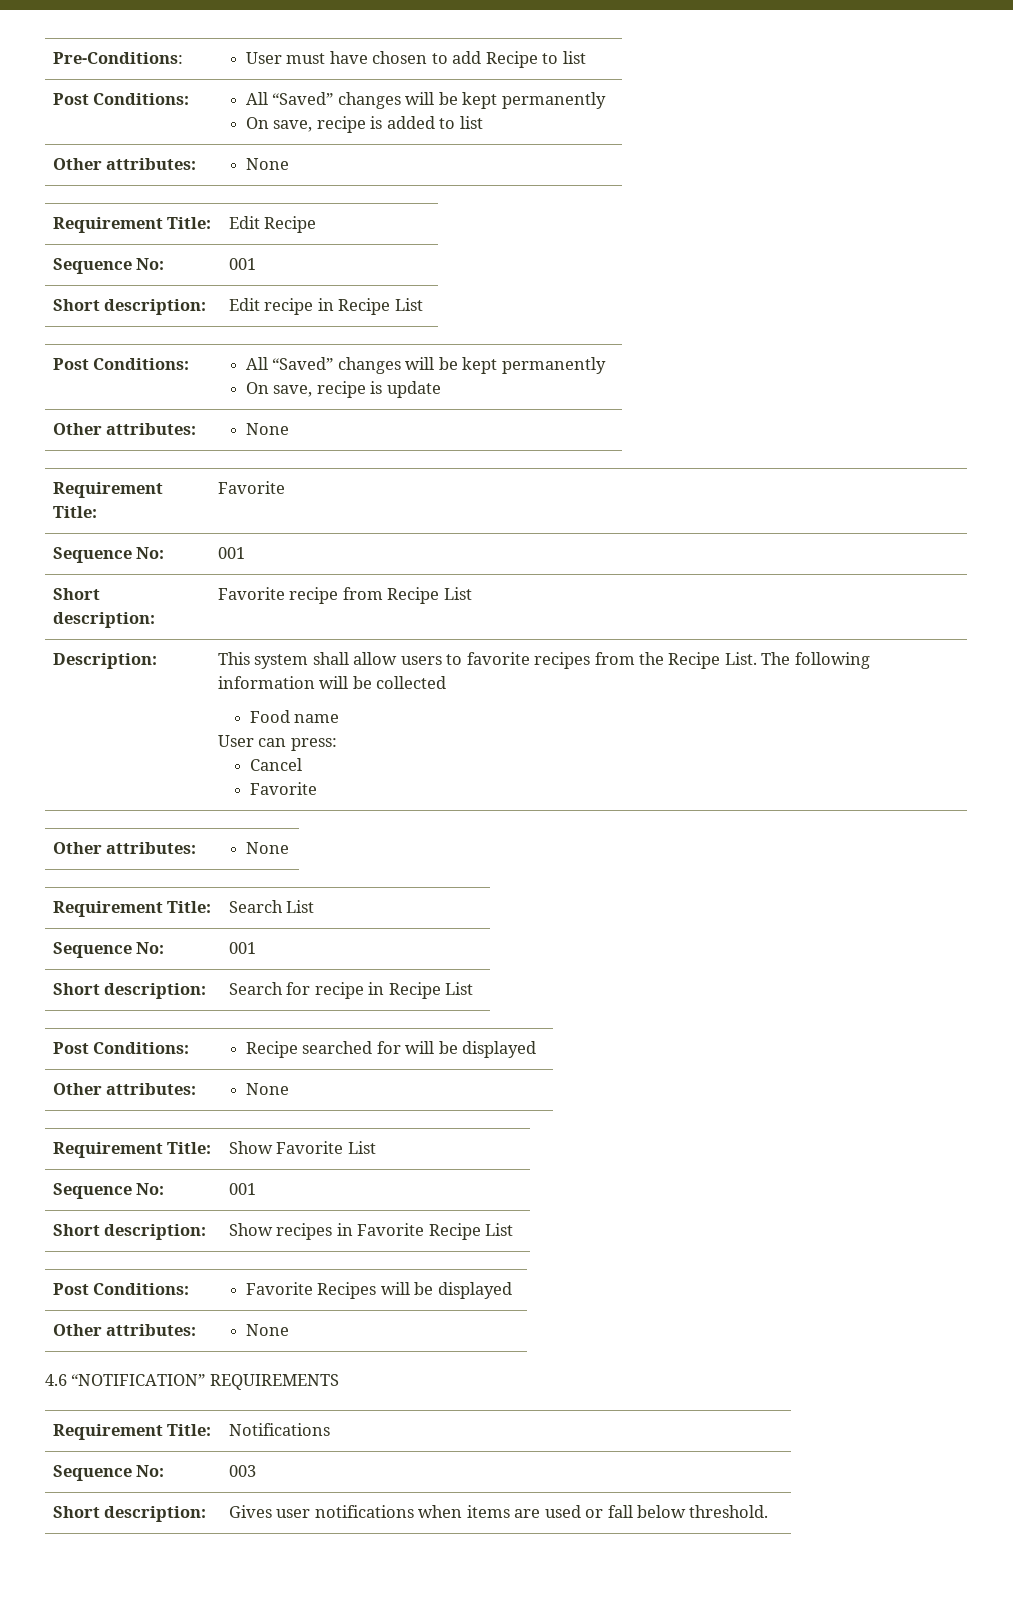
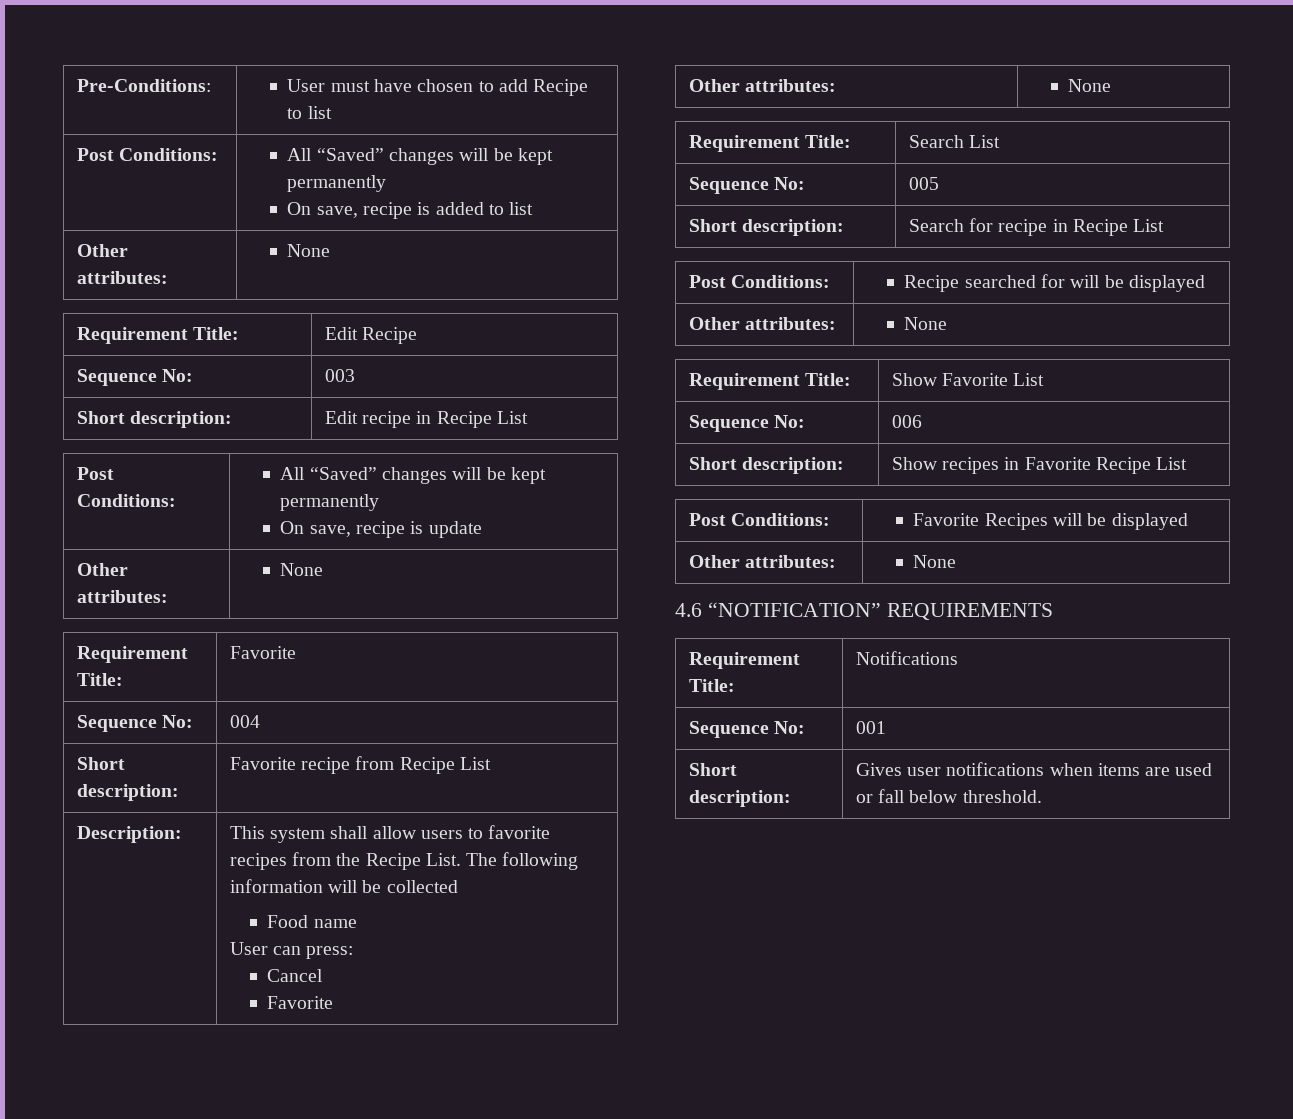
  Requirement Title: | Edit Recipe
- Sequence No: | 001
+ Sequence No: | 003
  Requirement Title: | Favorite
- Sequence No: | 001
+ Sequence No: | 004
  Requirement Title: | Search List
- Sequence No: | 001
+ Sequence No: | 005
  Requirement Title: | Show Favorite List
- Sequence No: | 001
+ Sequence No: | 006
- Sequence No: | 003
+ Sequence No: | 001

